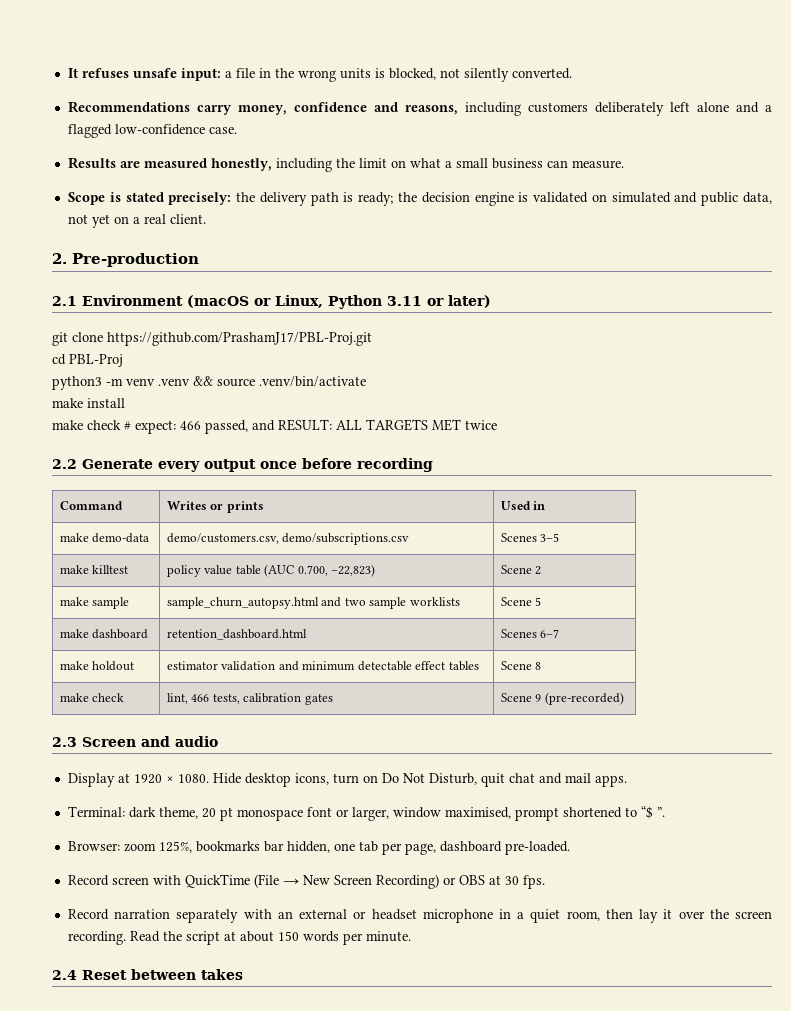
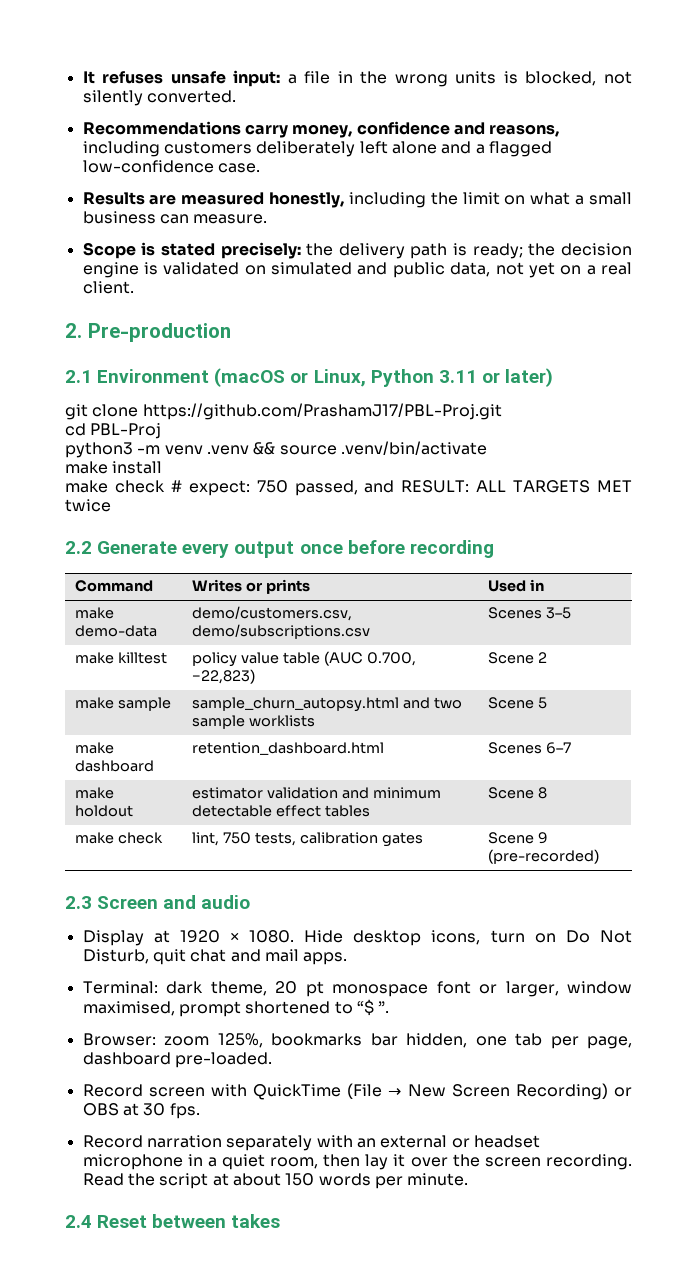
- make check # expect: 466 passed, and RESULT: ALL TARGETS MET twice
+ make check # expect: 750 passed, and RESULT: ALL TARGETS MET twice
- make check | lint, 466 tests, calibration gates | Scene 9 (pre-recorded)
+ make check | lint, 750 tests, calibration gates | Scene 9 (pre-recorded)

